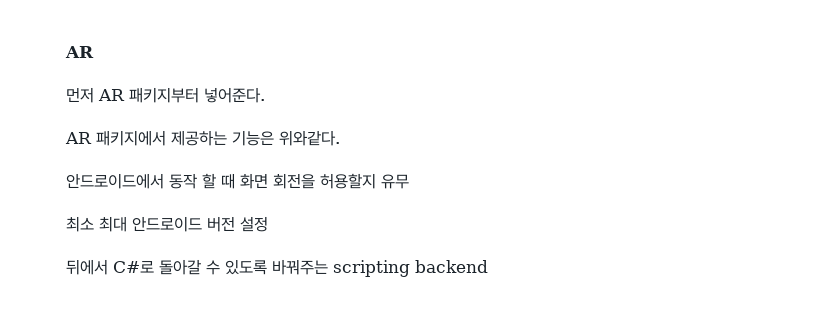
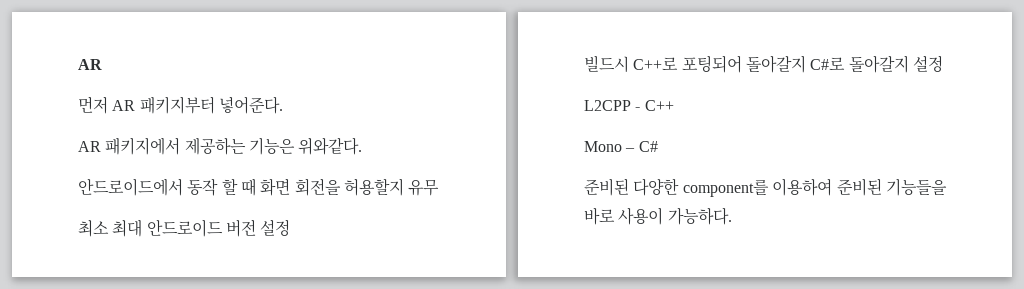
- 뒤에서 C#로 돌아갈 수 있도록 바꿔주는 scripting backend
+ 빌드시 C++로 포팅되어 돌아갈지 C#로 돌아갈지 설정
+ L2CPP - C++
+ Mono – C#
+ 준비된 다양한 component를 이용하여 준비된 기능들을 바로 사용이 가능하다.

